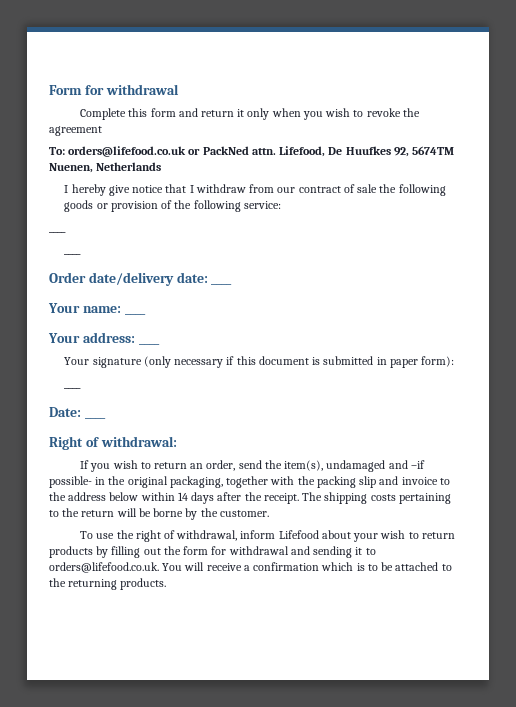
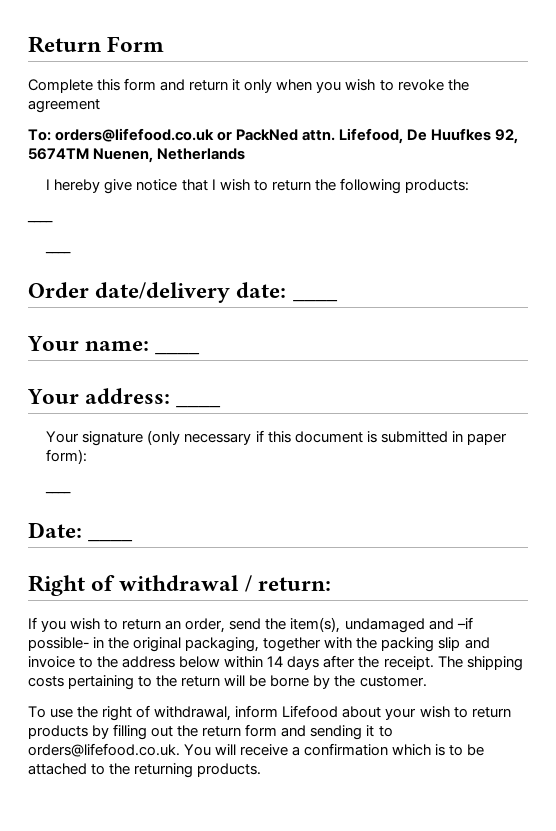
- Form for withdrawal
+ Return Form
- I hereby give notice that I withdraw from our contract of sale the following goods or provision of the following service:
+ I hereby give notice that I wish to return the following products:
- Right of withdrawal:
+ Right of withdrawal / return:
- To use the right of withdrawal, inform Lifefood about your wish to return products by filling out the form for withdrawal and sending it to orders@lifefood.co.uk. You will receive a confirmation which is to be attached to the returning products.
+ To use the right of withdrawal, inform Lifefood about your wish to return products by filling out the return form and sending it to orders@lifefood.co.uk. You will receive a confirmation which is to be attached to the returning products.

